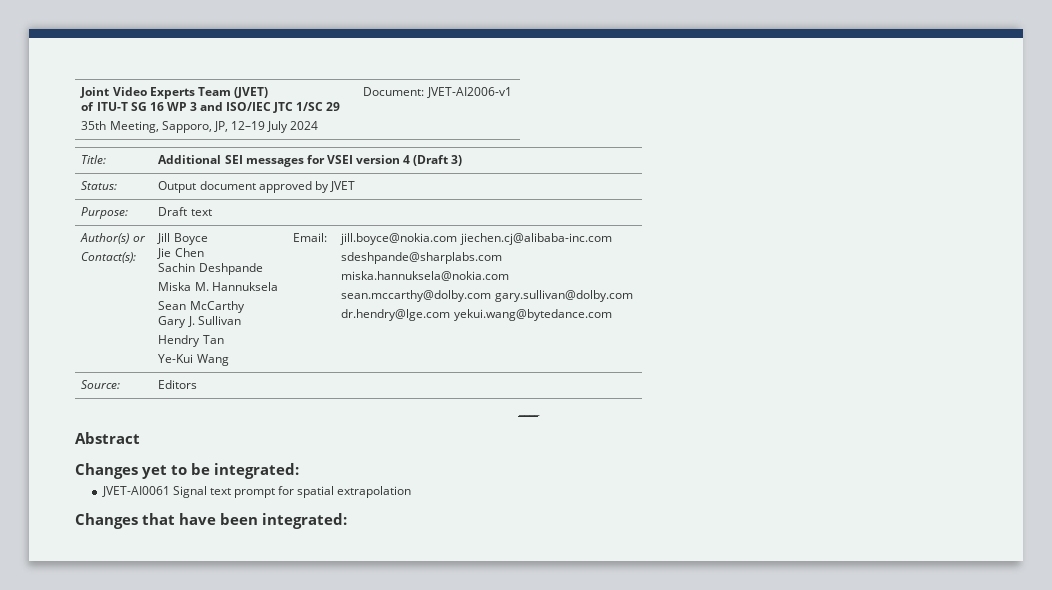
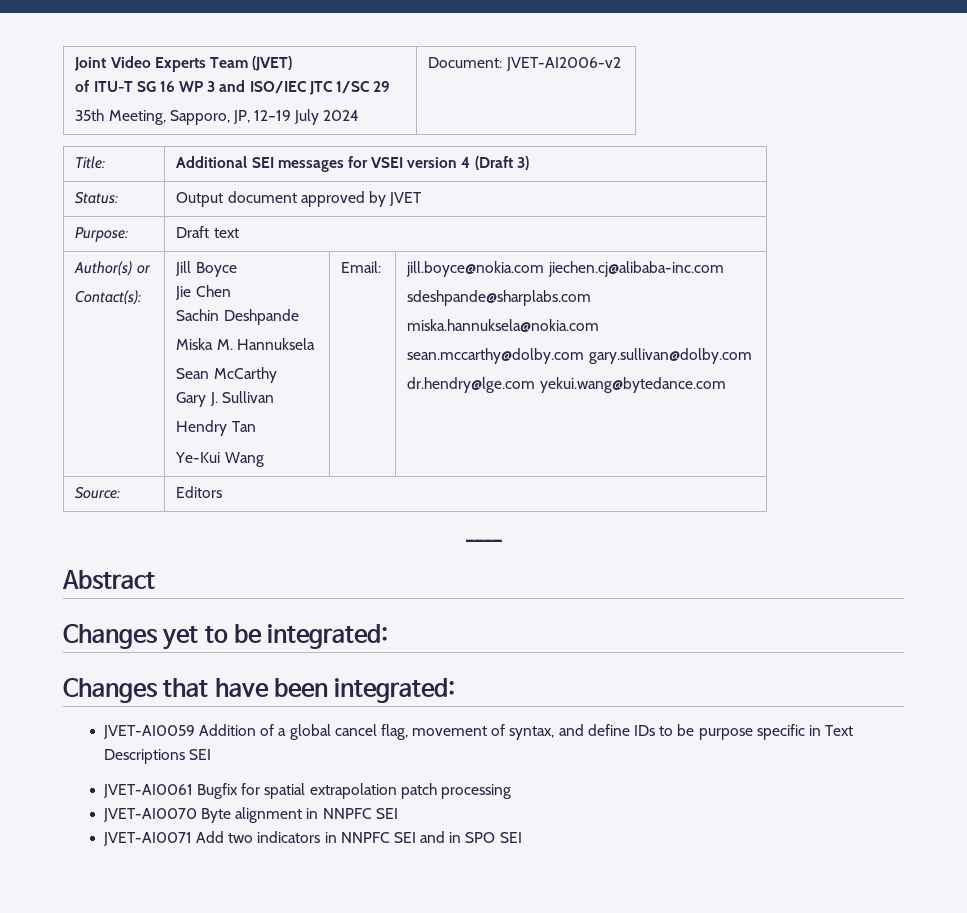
  Joint Video Experts Team (JVET)
  of ITU-T SG 16 WP 3 and ISO/IEC JTC 1/SC 29
- 35th Meeting, Sapporo, JP, 12–19 July 2024 | Document: JVET-AI2006-v1
+ 35th Meeting, Sapporo, JP, 12–19 July 2024 | Document: JVET-AI2006-v2
- JVET-AI0061 Signal text prompt for spatial extrapolation
+ JVET-AI0059 Addition of a global cancel flag, movement of syntax, and define IDs to be purpose specific in Text Descriptions SEI
+ JVET-AI0061 Bugfix for spatial extrapolation patch processing
+ JVET-AI0070 Byte alignment in NNPFC SEI
+ JVET-AI0071 Add two indicators in NNPFC SEI and in SPO SEI

